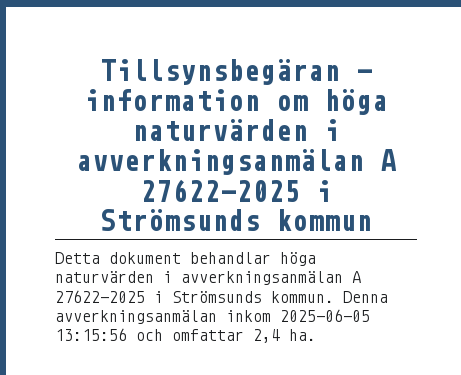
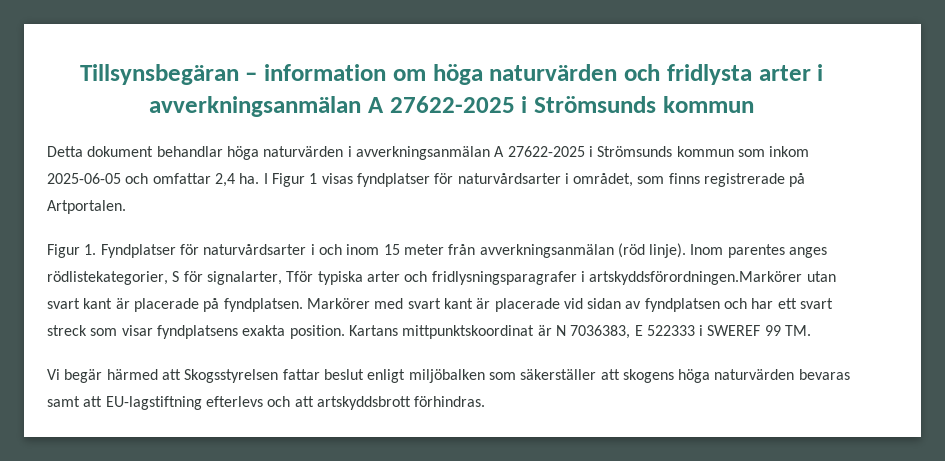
- Tillsynsbegäran – information om höga naturvärden i avverkningsanmälan A 27622-2025 i Strömsunds kommun
+ Tillsynsbegäran – information om höga naturvärden och fridlysta arter i avverkningsanmälan A 27622-2025 i Strömsunds kommun
- Detta dokument behandlar höga naturvärden i avverkningsanmälan A 27622-2025 i Strömsunds kommun. Denna avverkningsanmälan inkom 2025-06-05 13:15:56 och omfattar 2,4 ha.
+ Detta dokument behandlar höga naturvärden i avverkningsanmälan A 27622-2025 i Strömsunds kommun som inkom 2025-06-05 och omfattar 2,4 ha.
+ I Figur 1 visas fyndplatser för naturvårdsarter i området, som finns registrerade på Artportalen.
+ Figur 1. Fyndplatser för naturvårdsarter i och inom 15 meter från avverkningsanmälan (röd linje). Inom parentes anges rödlistekategorier, S för signalarter, Tför typiska arter och fridlysningsparagrafer i artskyddsförordningen.Markörer utan svart kant är placerade på fyndplatsen. Markörer med svart kant är placerade vid sidan av fyndplatsen och har ett svart streck som visar fyndplatsens exakta position. Kartans mittpunktskoordinat är N 7036383, E 522333 i SWEREF 99 TM.
+ Vi begär härmed att Skogsstyrelsen fattar beslut enligt miljöbalken som säkerställer att skogens höga naturvärden bevaras samt att EU-lagstiftning efterlevs och att artskyddsbrott förhindras.

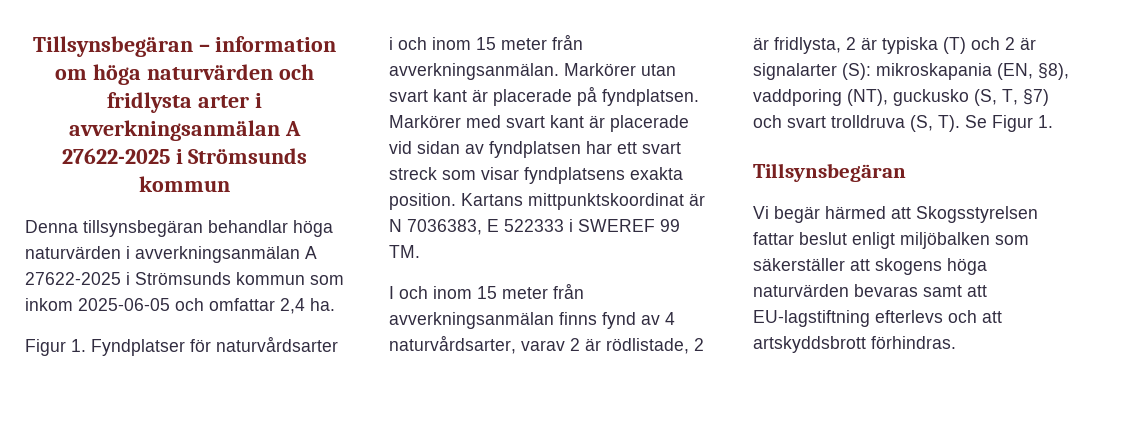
- Detta dokument behandlar höga naturvärden i avverkningsanmälan A 27622-2025 i Strömsunds kommun som inkom 2025-06-05 och omfattar 2,4 ha. I Figur 1 visas fyndplatser för naturvårdsarter i området, som finns registrerade på Artportalen.
+ Denna tillsynsbegäran behandlar höga naturvärden i avverkningsanmälan A 27622-2025 i Strömsunds kommun som inkom 2025-06-05 och omfattar 2,4 ha.
- Figur 1. Fyndplatser för naturvårdsarter i och inom 15 meter från avverkningsanmälan (röd linje). Inom parentes anges rödlistekategorier, S för signalarter, Tför typiska arter och fridlysningsparagrafer i artskyddsförordningen.Markörer utan svart kant är placerade på fyndplatsen.
+ Figur 1. Fyndplatser för naturvårdsarter i och inom 15 meter från avverkningsanmälan. Markörer utan svart kant är placerade på fyndplatsen.
- Markörer med svart kant är placerade vid sidan av fyndplatsen och har ett svart streck som visar fyndplatsens exakta position.
+ Markörer med svart kant är placerade vid sidan av fyndplatsen har ett svart streck som visar fyndplatsens exakta position.
+ I och inom 15 meter från avverkningsanmälan finns fynd av 4 naturvårdsarter, varav 2 är rödlistade, 2 är fridlysta, 2 är typiska (T) och 2 är signalarter (S): mikroskapania (EN, §8), vaddporing (NT), guckusko (S, T, §7) och svart trolldruva (S, T). Se Figur 1.
+ Tillsynsbegäran

